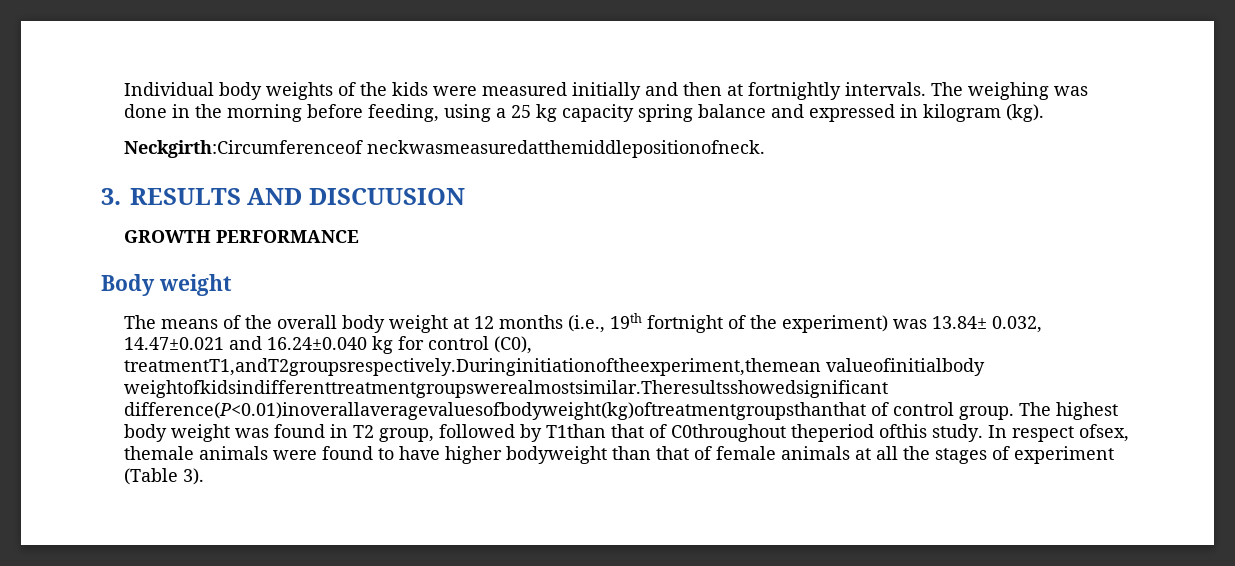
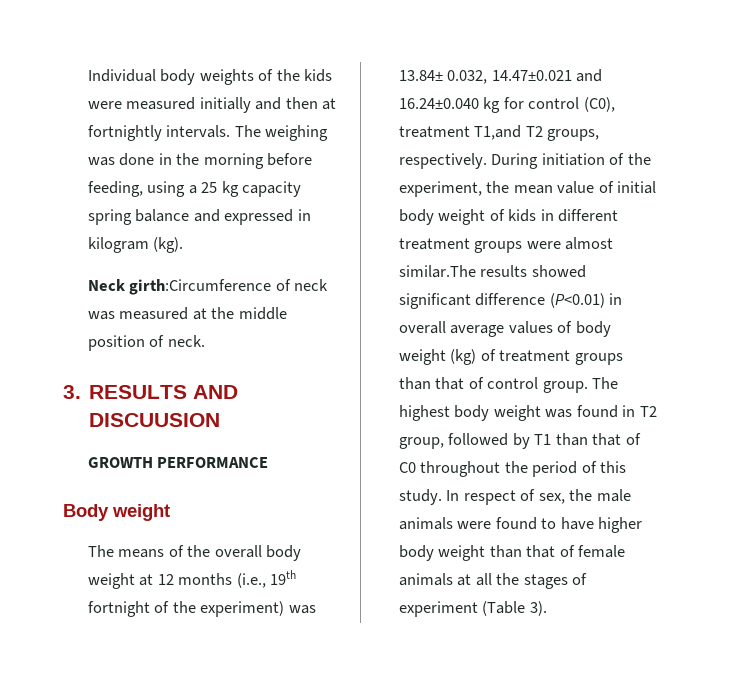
- Neckgirth:Circumferenceof neckwasmeasuredatthemiddlepositionofneck.
+ Neck girth:Circumference of neck was measured at the middle position of neck.
- The means of the overall body weight at 12 months (i.e., 19th fortnight of the experiment) was 13.84± 0.032, 14.47±0.021 and 16.24±0.040 kg for control (C0), treatmentT1,andT2groupsrespectively.Duringinitiationoftheexperiment,themean valueofinitialbody weightofkidsindifferenttreatmentgroupswerealmostsimilar.Theresultsshowedsignificant difference(P<0.01)inoverallaveragevaluesofbodyweight(kg)oftreatmentgroupsthanthat of control group.
+ The means of the overall body weight at 12 months (i.e., 19th fortnight of the experiment) was 13.84± 0.032, 14.47±0.021 and 16.24±0.040 kg for control (C0), treatment T1,and T2 groups, respectively. During initiation of the experiment, the mean value of initial body weight of kids in different treatment groups were almost similar.The results showed significant difference (P<0.01) in overall average values of body weight (kg) of treatment groups than that of control group.
- The highest body weight was found in T2 group, followed by T1than that of C0throughout theperiod ofthis study. In respect ofsex, themale animals were found to have higher bodyweight than that of female animals at all the stages of experiment (Table 3).
+ The highest body weight was found in T2 group, followed by T1 than that of C0 throughout the period of this study. In respect of sex, the male animals were found to have higher body weight than that of female animals at all the stages of experiment (Table 3).

